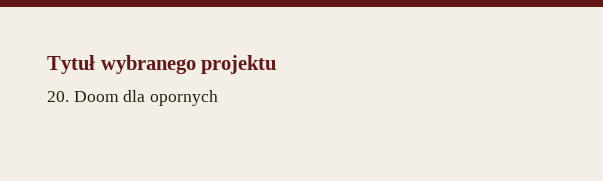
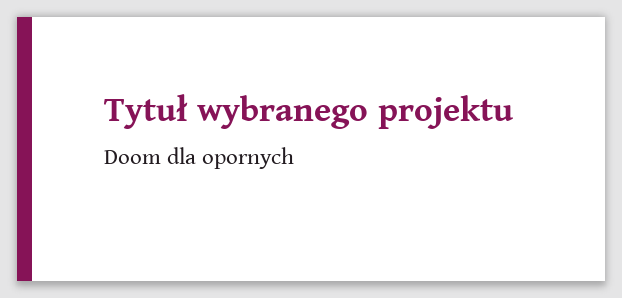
- 20. Doom dla opornych
+ Doom dla opornych

